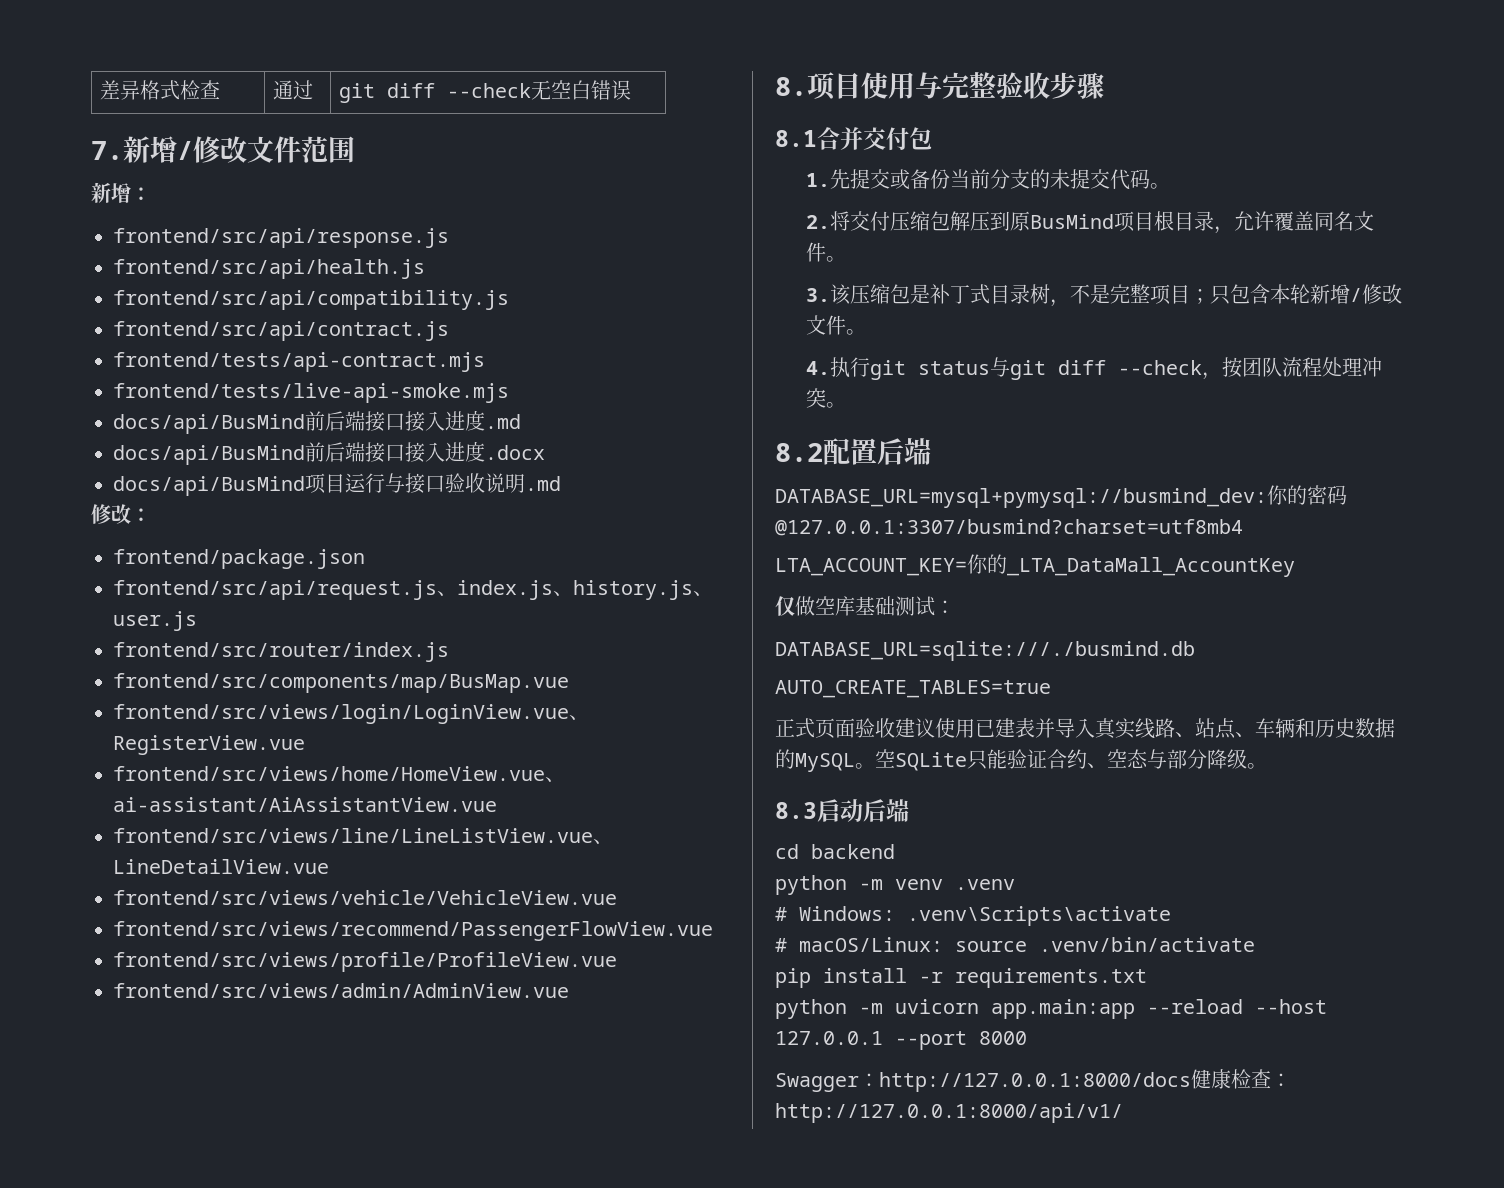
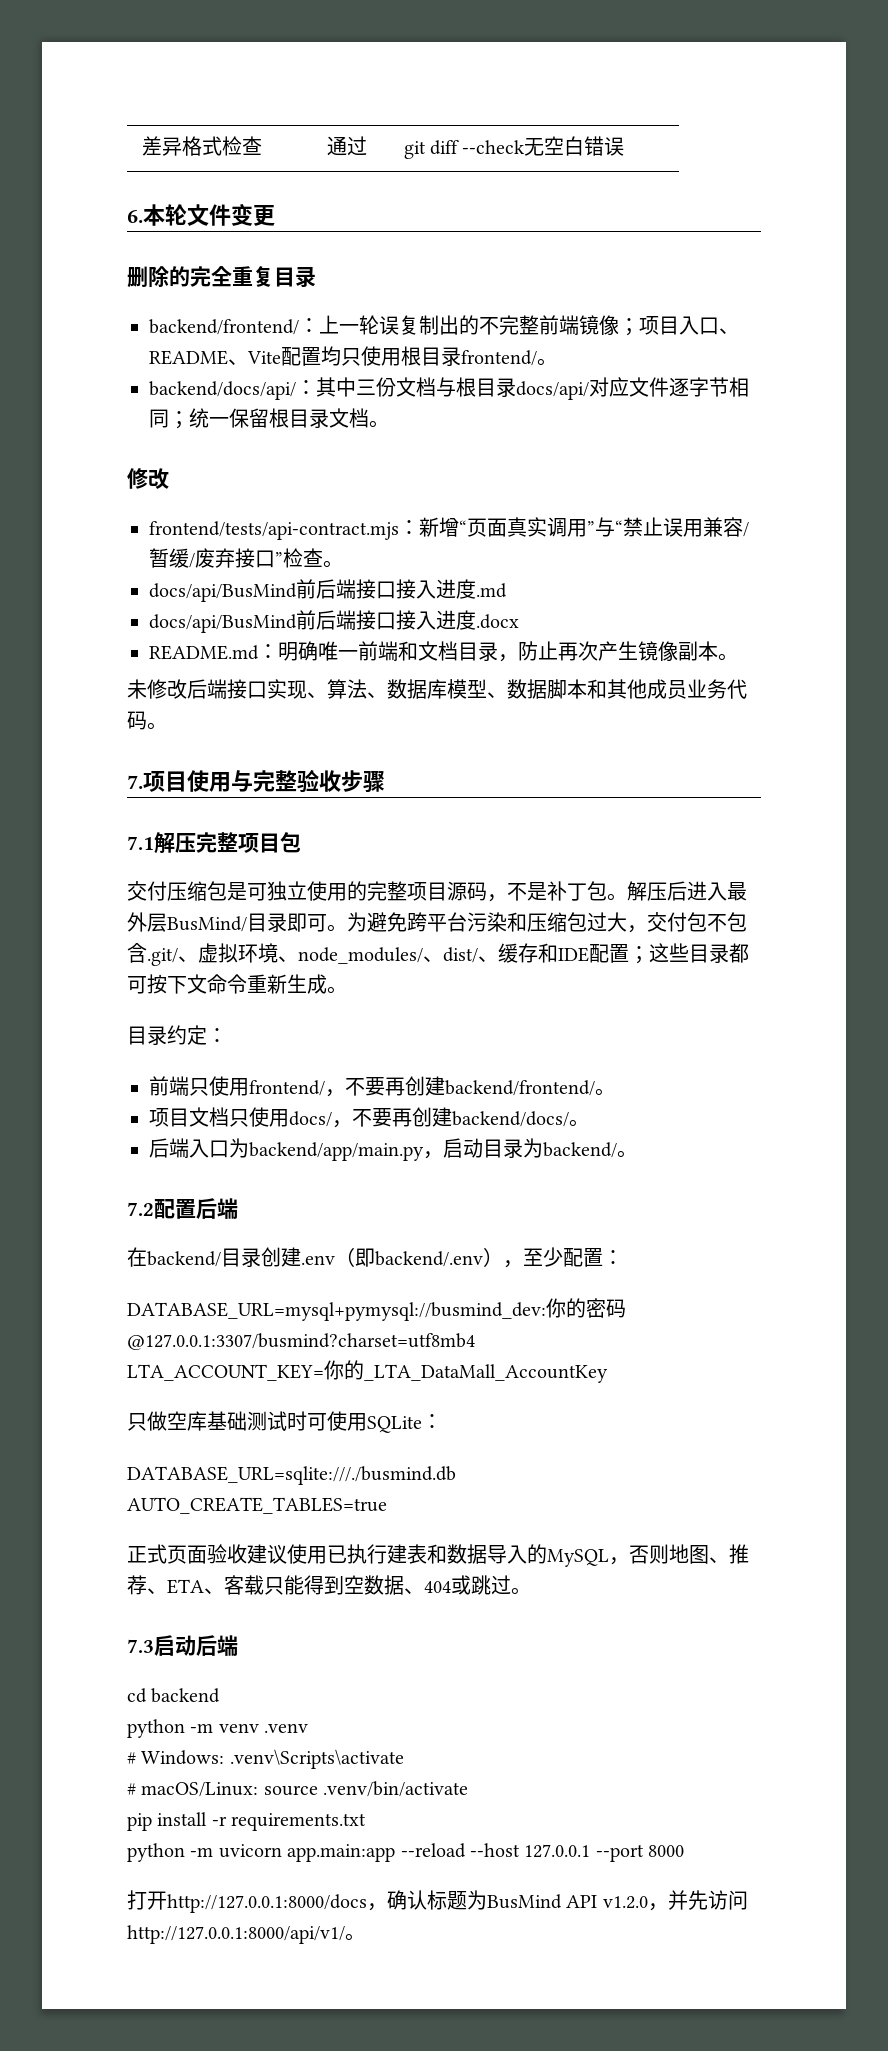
- 7.新增/修改文件范围
- 新增：
- frontend/src/api/response.js
- frontend/src/api/health.js
- frontend/src/api/compatibility.js
- frontend/src/api/contract.js
- frontend/tests/api-contract.mjs
- frontend/tests/live-api-smoke.mjs
+ 6.本轮文件变更
+ 删除的完全重复目录
+ backend/frontend/：上一轮误复制出的不完整前端镜像；项目入口、README、Vite配置均只使用根目录frontend/。
+ backend/docs/api/：其中三份文档与根目录docs/api/对应文件逐字节相同；统一保留根目录文档。
+ 修改
+ frontend/tests/api-contract.mjs：新增“页面真实调用”与“禁止误用兼容/暂缓/废弃接口”检查。
- docs/api/BusMind项目运行与接口验收说明.md
- 修改：
- frontend/package.json
- frontend/src/api/request.js、index.js、history.js、user.js
- frontend/src/router/index.js
- frontend/src/components/map/BusMap.vue
- frontend/src/views/login/LoginView.vue、RegisterView.vue
- frontend/src/views/home/HomeView.vue、ai-assistant/AiAssistantView.vue
- frontend/src/views/line/LineListView.vue、LineDetailView.vue
- frontend/src/views/vehicle/VehicleView.vue
- frontend/src/views/recommend/PassengerFlowView.vue
- frontend/src/views/profile/ProfileView.vue
- frontend/src/views/admin/AdminView.vue
- 8.项目使用与完整验收步骤
+ README.md：明确唯一前端和文档目录，防止再次产生镜像副本。
+ 未修改后端接口实现、算法、数据库模型、数据脚本和其他成员业务代码。
+ 7.项目使用与完整验收步骤
- 8.1合并交付包
- 1.先提交或备份当前分支的未提交代码。
- 2.将交付压缩包解压到原BusMind项目根目录，允许覆盖同名文件。
- 3.该压缩包是补丁式目录树，不是完整项目；只包含本轮新增/修改文件。
- 4.执行git status与git diff --check，按团队流程处理冲突。
- 8.2配置后端
+ 7.1解压完整项目包
+ 交付压缩包是可独立使用的完整项目源码，不是补丁包。解压后进入最外层BusMind/目录即可。为避免跨平台污染和压缩包过大，交付包不包含.git/、虚拟环境、node_modules/、dist/、缓存和IDE配置；这些目录都可按下文命令重新生成。
+ 目录约定：
+ 前端只使用frontend/，不要再创建backend/frontend/。
+ 项目文档只使用docs/，不要再创建backend/docs/。
+ 后端入口为backend/app/main.py，启动目录为backend/。
+ 7.2配置后端
+ 在backend/目录创建.env（即backend/.env），至少配置：
- 仅做空库基础测试：
+ 只做空库基础测试时可使用SQLite：
- 正式页面验收建议使用已建表并导入真实线路、站点、车辆和历史数据的MySQL。空SQLite只能验证合约、空态与部分降级。
- 8.3启动后端
+ 正式页面验收建议使用已执行建表和数据导入的MySQL，否则地图、推荐、ETA、客载只能得到空数据、404或跳过。
+ 7.3启动后端
- Swagger：http://127.0.0.1:8000/docs健康检查：http://127.0.0.1:8000/api/v1/
+ 打开http://127.0.0.1:8000/docs，确认标题为BusMind API v1.2.0，并先访问http://127.0.0.1:8000/api/v1/。

